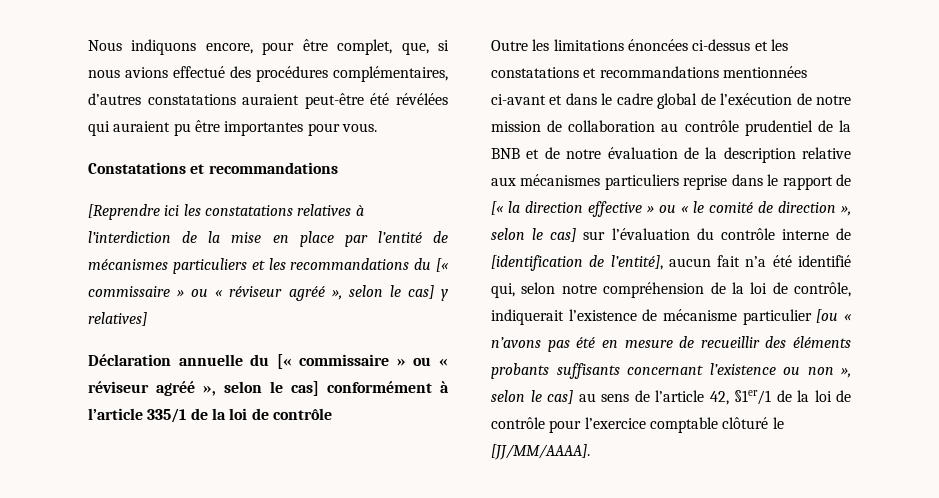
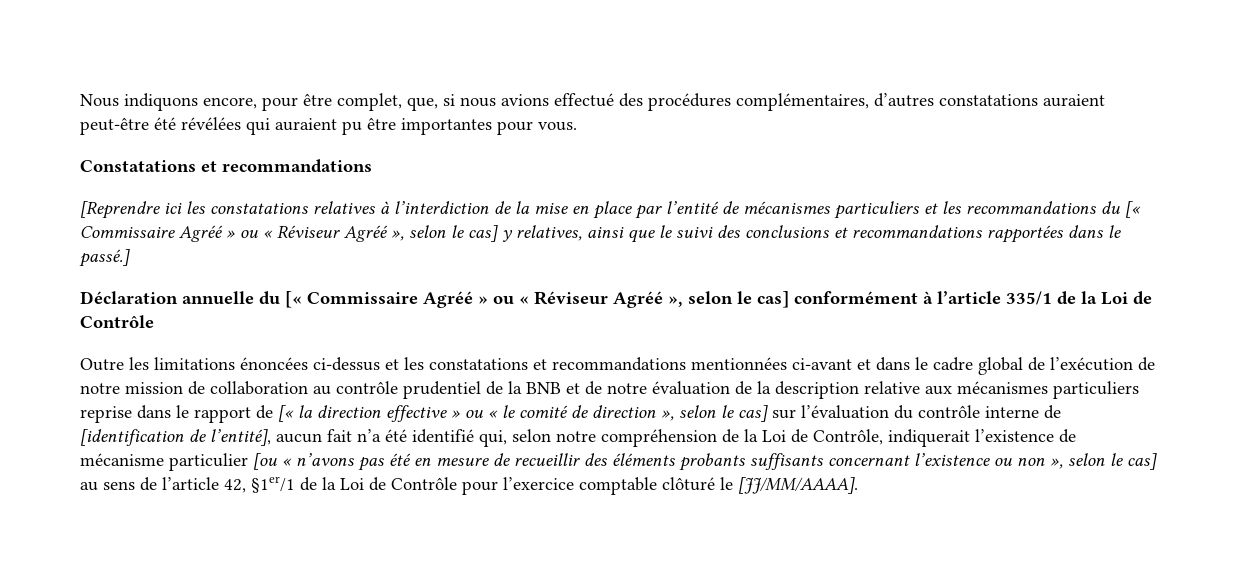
- [Reprendre ici les constatations relatives à l’interdiction de la mise en place par l’entité de mécanismes particuliers et les recommandations du [« commissaire » ou « réviseur agréé », selon le cas] y relatives]
+ [Reprendre ici les constatations relatives à l’interdiction de la mise en place par l’entité de mécanismes particuliers et les recommandations du [« Commissaire Agréé » ou « Réviseur Agréé », selon le cas] y relatives, ainsi que le suivi des conclusions et recommandations rapportées dans le passé.]
- Déclaration annuelle du [« commissaire » ou « réviseur agréé », selon le cas] conformément à l’article 335/1 de la loi de contrôle
+ Déclaration annuelle du [« Commissaire Agréé » ou « Réviseur Agréé », selon le cas] conformément à l’article 335/1 de la Loi de Contrôle
- Outre les limitations énoncées ci-dessus et les constatations et recommandations mentionnées ci-avant et dans le cadre global de l’exécution de notre mission de collaboration au contrôle prudentiel de la BNB et de notre évaluation de la description relative aux mécanismes particuliers reprise dans le rapport de [« la direction effective » ou « le comité de direction », selon le cas] sur l’évaluation du contrôle interne de [identification de l’entité], aucun fait n’a été identifié qui, selon notre compréhension de la loi de contrôle, indiquerait l’existence de mécanisme particulier [ou « n’avons pas été en mesure de recueillir des éléments probants suffisants concernant l’existence ou non », selon le cas] au sens de l’article 42, §1er/1 de la loi de contrôle pour l’exercice comptable clôturé le [JJ/MM/AAAA].
+ Outre les limitations énoncées ci-dessus et les constatations et recommandations mentionnées ci-avant et dans le cadre global de l’exécution de notre mission de collaboration au contrôle prudentiel de la BNB et de notre évaluation de la description relative aux mécanismes particuliers reprise dans le rapport de [« la direction effective » ou « le comité de direction », selon le cas] sur l’évaluation du contrôle interne de [identification de l’entité], aucun fait n’a été identifié qui, selon notre compréhension de la Loi de Contrôle, indiquerait l’existence de mécanisme particulier [ou « n’avons pas été en mesure de recueillir des éléments probants suffisants concernant l’existence ou non », selon le cas] au sens de l’article 42, §1er/1 de la Loi de Contrôle pour l’exercice comptable clôturé le [JJ/MM/AAAA].

